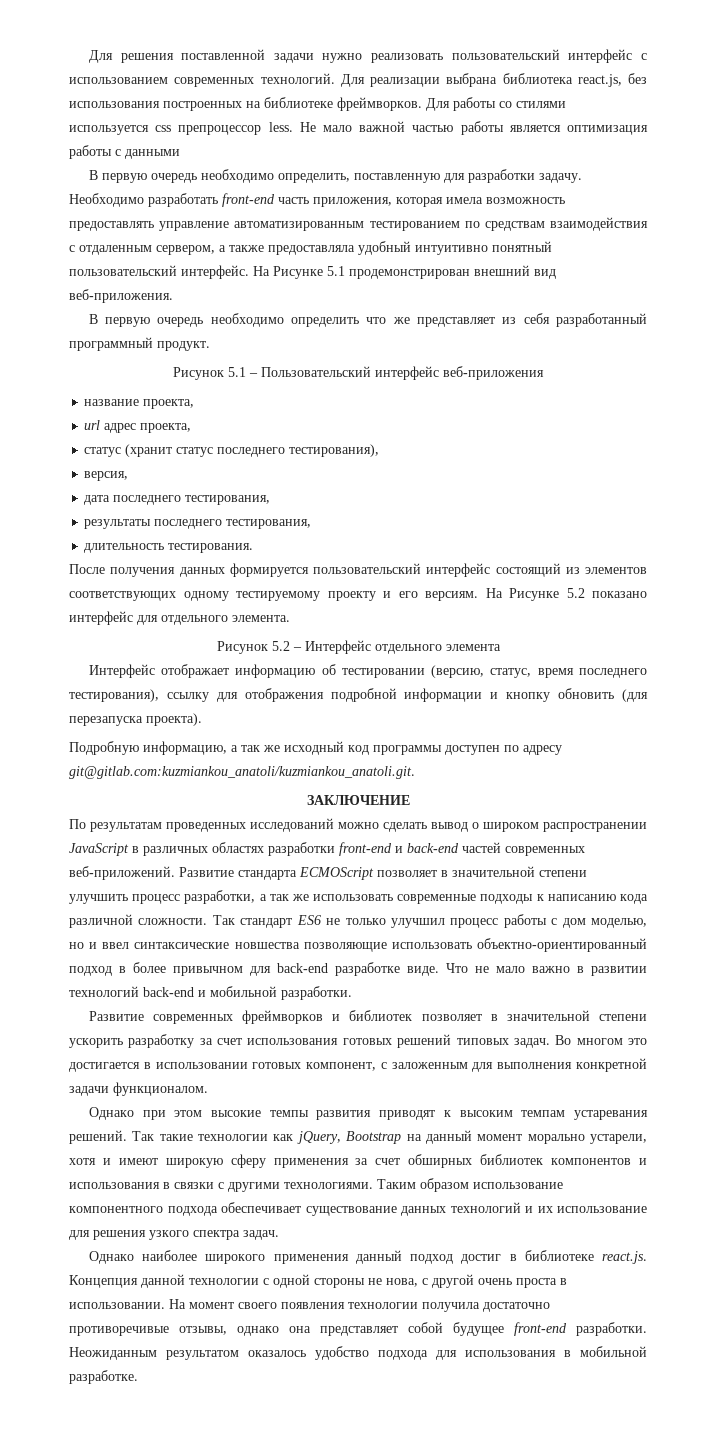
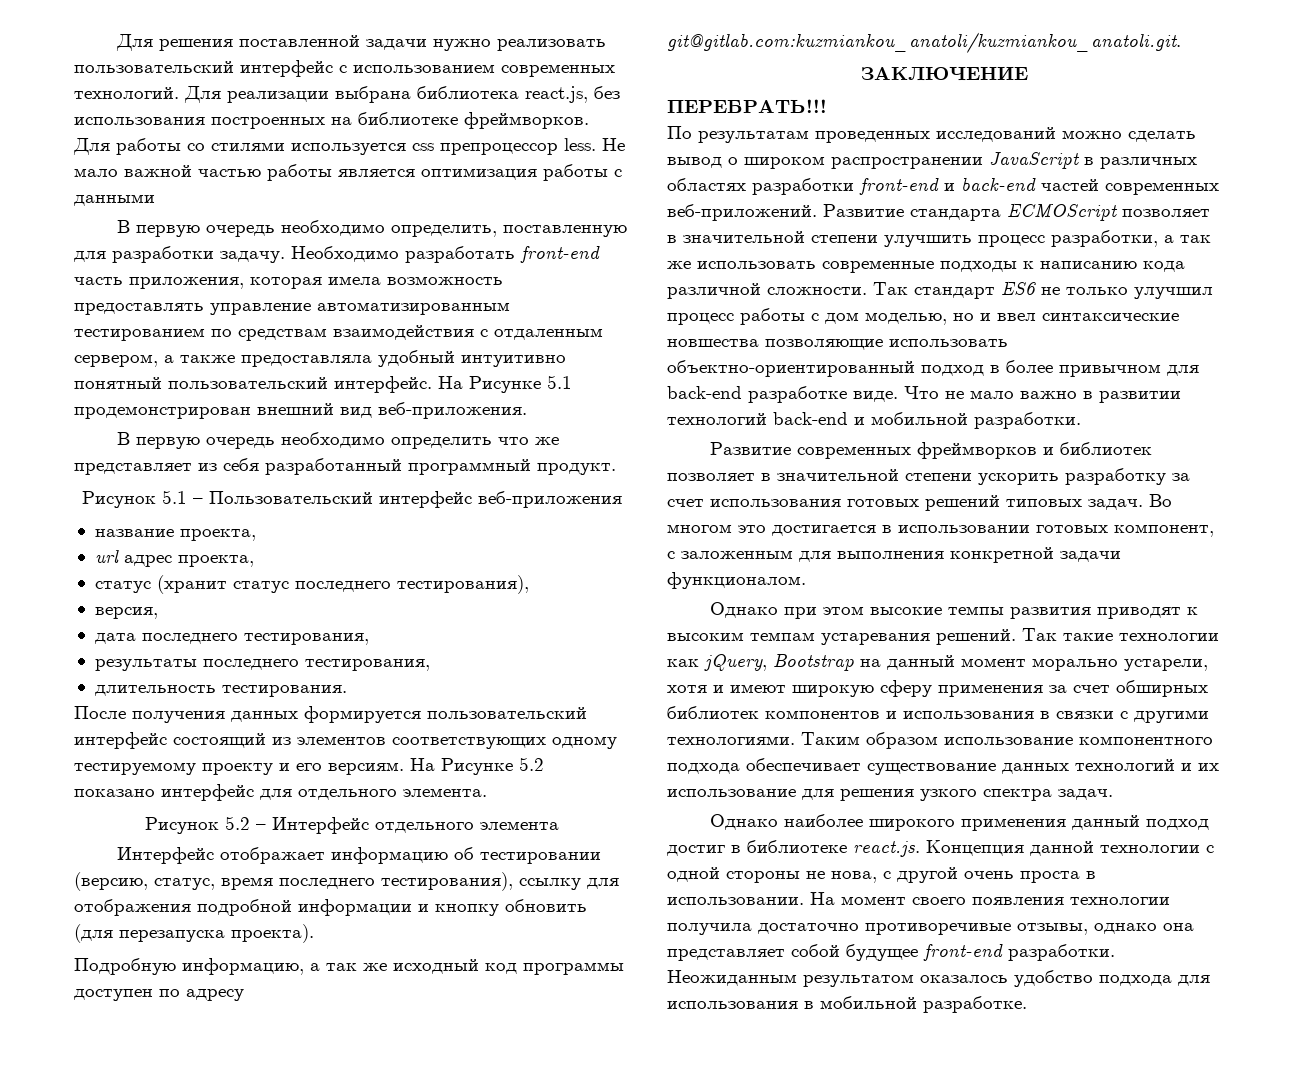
+ ПЕРЕБРАТЬ!!!

